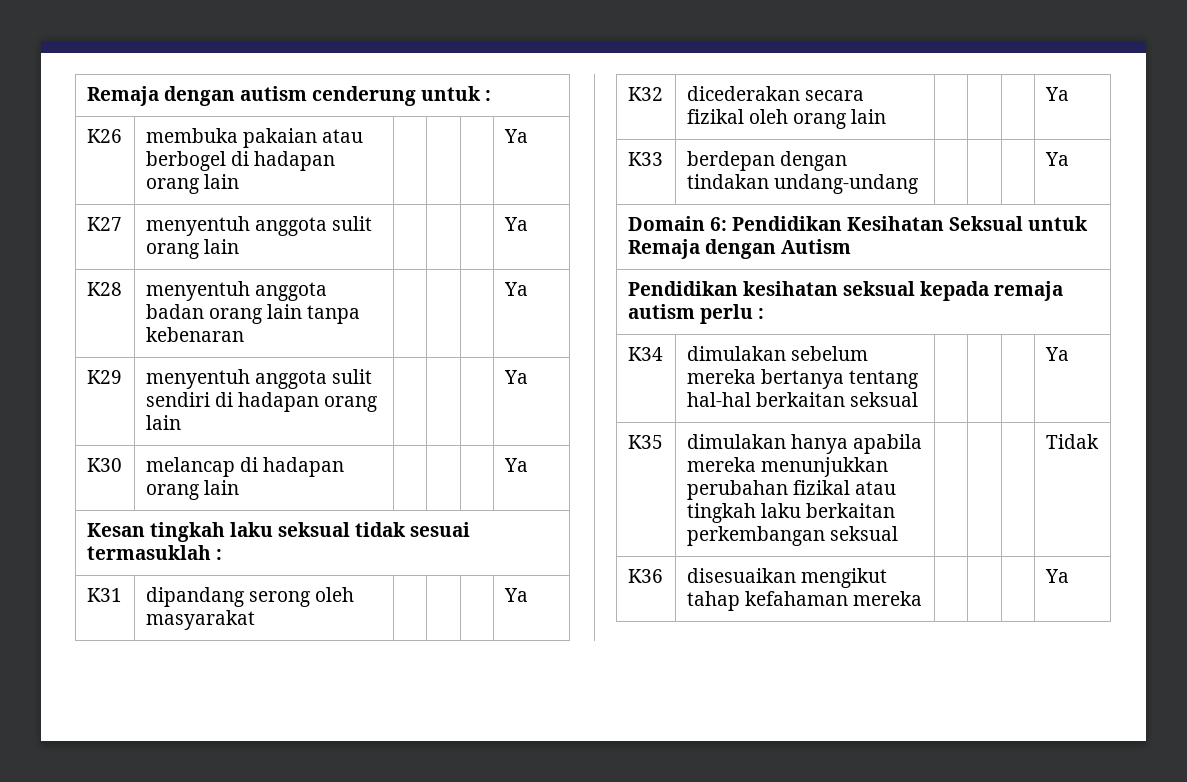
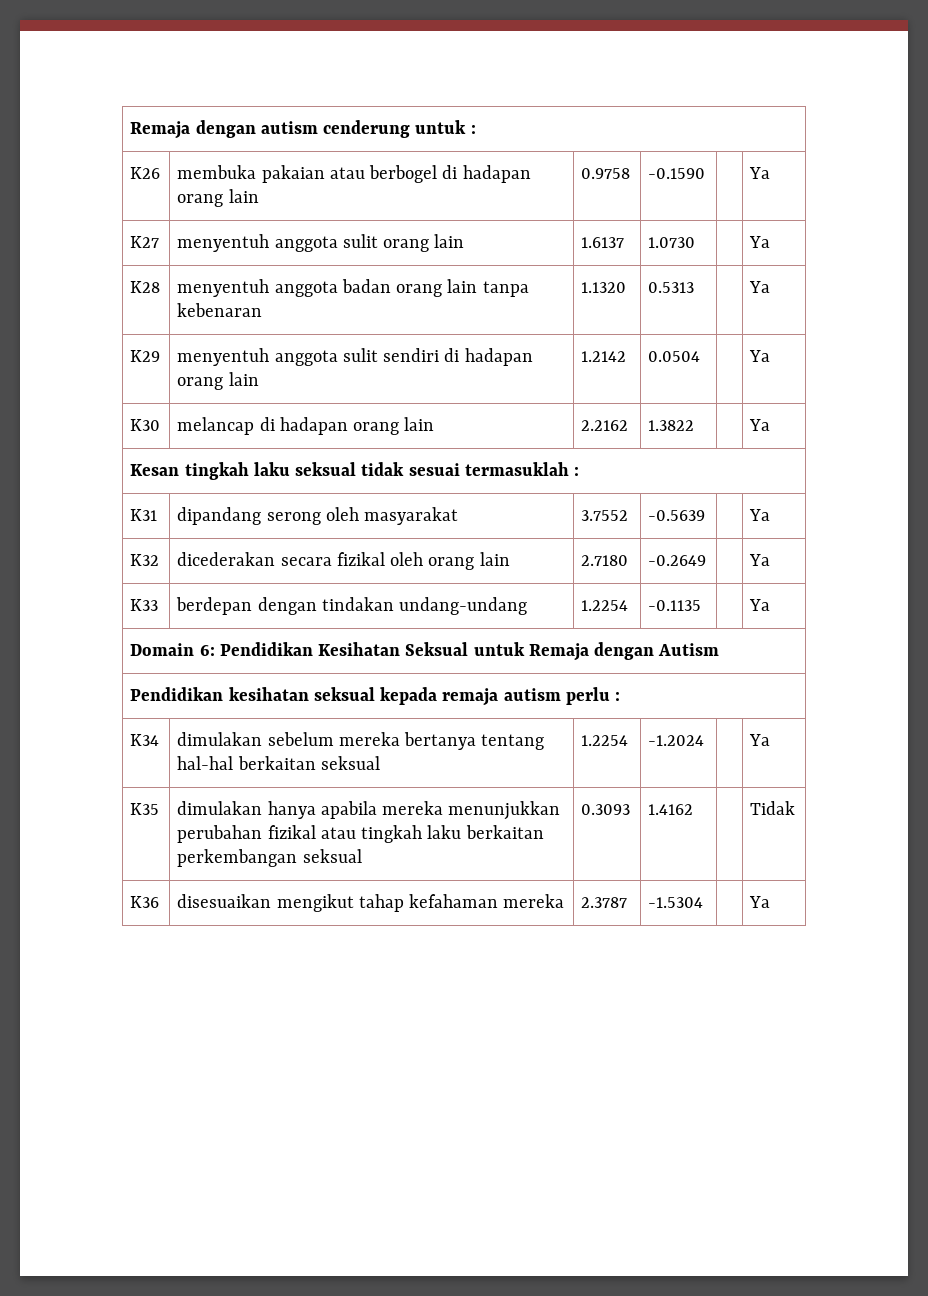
- K26 | membuka pakaian atau berbogel di hadapan orang lain | | | | Ya
+ K26 | membuka pakaian atau berbogel di hadapan orang lain | 0.9758 | -0.1590 | | Ya
- K27 | menyentuh anggota sulit orang lain | | | | Ya
+ K27 | menyentuh anggota sulit orang lain | 1.6137 | 1.0730 | | Ya
- K28 | menyentuh anggota badan orang lain tanpa kebenaran | | | | Ya
+ K28 | menyentuh anggota badan orang lain tanpa kebenaran | 1.1320 | 0.5313 | | Ya
- K29 | menyentuh anggota sulit sendiri di hadapan orang lain | | | | Ya
+ K29 | menyentuh anggota sulit sendiri di hadapan orang lain | 1.2142 | 0.0504 | | Ya
- K30 | melancap di hadapan orang lain | | | | Ya
+ K30 | melancap di hadapan orang lain | 2.2162 | 1.3822 | | Ya
- K31 | dipandang serong oleh masyarakat | | | | Ya
+ K31 | dipandang serong oleh masyarakat | 3.7552 | -0.5639 | | Ya
- K32 | dicederakan secara fizikal oleh orang lain | | | | Ya
+ K32 | dicederakan secara fizikal oleh orang lain | 2.7180 | -0.2649 | | Ya
- K33 | berdepan dengan tindakan undang-undang | | | | Ya
+ K33 | berdepan dengan tindakan undang-undang | 1.2254 | -0.1135 | | Ya
- K34 | dimulakan sebelum mereka bertanya tentang hal-hal berkaitan seksual | | | | Ya
+ K34 | dimulakan sebelum mereka bertanya tentang hal-hal berkaitan seksual | 1.2254 | -1.2024 | | Ya
- K35 | dimulakan hanya apabila mereka menunjukkan perubahan fizikal atau tingkah laku berkaitan perkembangan seksual | | | | Tidak
+ K35 | dimulakan hanya apabila mereka menunjukkan perubahan fizikal atau tingkah laku berkaitan perkembangan seksual | 0.3093 | 1.4162 | | Tidak
- K36 | disesuaikan mengikut tahap kefahaman mereka | | | | Ya
+ K36 | disesuaikan mengikut tahap kefahaman mereka | 2.3787 | -1.5304 | | Ya

